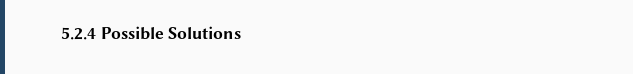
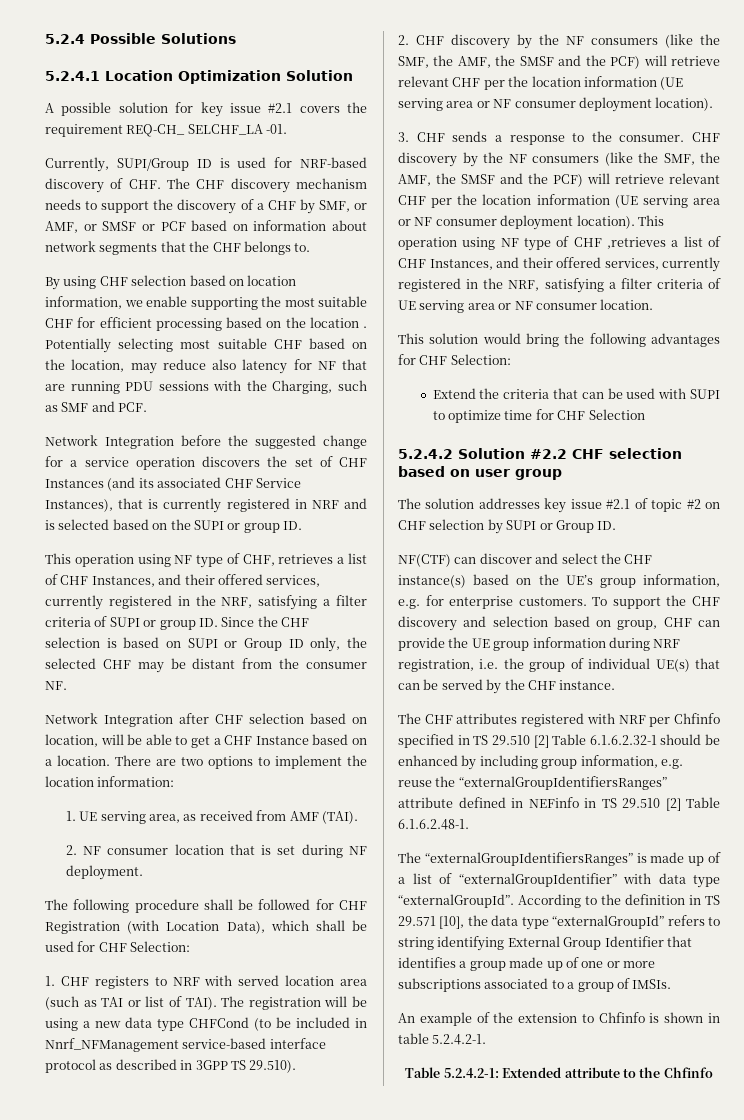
+ 5.2.4.1 Location Optimization Solution
+ A possible solution for key issue #2.1 covers the requirement REQ-CH_ SELCHF_LA -01.
+ Currently, SUPI/Group ID is used for NRF-based discovery of CHF. The CHF discovery mechanism needs to support the discovery of a CHF by SMF, or AMF, or SMSF or PCF based on information about network segments that the CHF belongs to.
+ By using CHF selection based on location information, we enable supporting the most suitable CHF for efficient processing based on the location . Potentially selecting most suitable CHF based on the location, may reduce also latency for NF that are running PDU sessions with the Charging, such as SMF and PCF.
+ Network Integration before the suggested change for a service operation discovers the set of CHF Instances (and its associated CHF Service Instances), that is currently registered in NRF and is selected based on the SUPI or group ID.
+ This operation using NF type of CHF, retrieves a list of CHF Instances, and their offered services, currently registered in the NRF, satisfying a filter criteria of SUPI or group ID. Since the CHF selection is based on SUPI or Group ID only, the selected CHF may be distant from the consumer NF.
+ Network Integration after CHF selection based on location, will be able to get a CHF Instance based on a location. There are two options to implement the location information:
+ 1. UE serving area, as received from AMF (TAI).
+ 2. NF consumer location that is set during NF deployment.
+ The following procedure shall be followed for CHF Registration (with Location Data), which shall be used for CHF Selection:
+ 1. CHF registers to NRF with served location area (such as TAI or list of TAI). The registration will be using a new data type CHFCond (to be included in Nnrf_NFManagement service-based interface protocol as described in 3GPP TS 29.510).
+ 2. CHF discovery by the NF consumers (like the SMF, the AMF, the SMSF and the PCF) will retrieve relevant CHF per the location information (UE serving area or NF consumer deployment location).
+ 3. CHF sends a response to the consumer. CHF discovery by the NF consumers (like the SMF, the AMF, the SMSF and the PCF) will retrieve relevant CHF per the location information (UE serving area or NF consumer deployment location). This operation using NF type of CHF ,retrieves a list of CHF Instances, and their offered services, currently registered in the NRF, satisfying a filter criteria of UE serving area or NF consumer location.
+ This solution would bring the following advantages for CHF Selection:
+ Extend the criteria that can be used with SUPI to optimize time for CHF Selection
+ 5.2.4.2 Solution #2.2 CHF selection based on user group
+ The solution addresses key issue #2.1 of topic #2 on CHF selection by SUPI or Group ID.
+ NF(CTF) can discover and select the CHF instance(s) based on the UE’s group information, e.g. for enterprise customers. To support the CHF discovery and selection based on group, CHF can provide the UE group information during NRF registration, i.e. the group of individual UE(s) that can be served by the CHF instance.
+ The CHF attributes registered with NRF per Chfinfo specified in TS 29.510 [2] Table 6.1.6.2.32-1 should be enhanced by including group information, e.g. reuse the “externalGroupIdentifiersRanges” attribute defined in NEFinfo in TS 29.510 [2] Table 6.1.6.2.48-1.
+ The “externalGroupIdentifiersRanges” is made up of a list of “externalGroupIdentifier” with data type “externalGroupId”. According to the definition in TS 29.571 [10], the data type “externalGroupId” refers to string identifying External Group Identifier that identifies a group made up of one or more subscriptions associated to a group of IMSIs.
+ An example of the extension to Chfinfo is shown in table 5.2.4.2-1.
+ Table 5.2.4.2-1: Extended attribute to the Chfinfo

